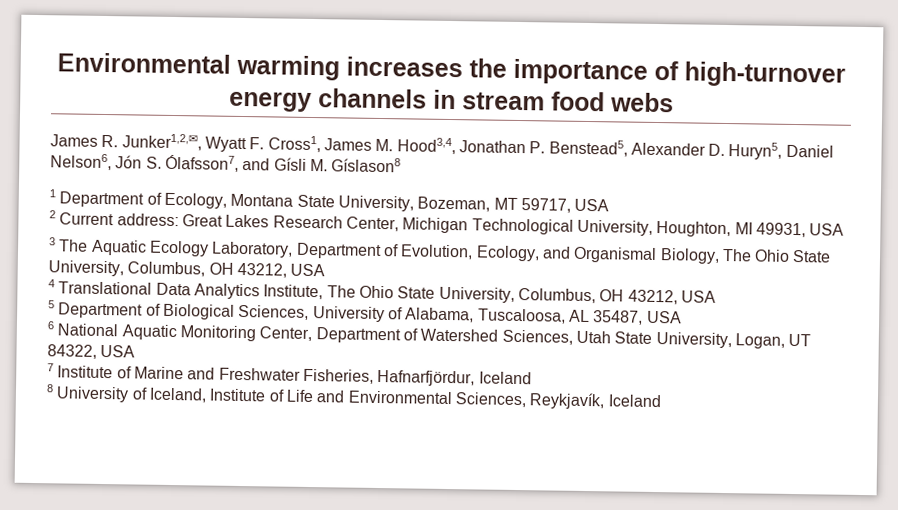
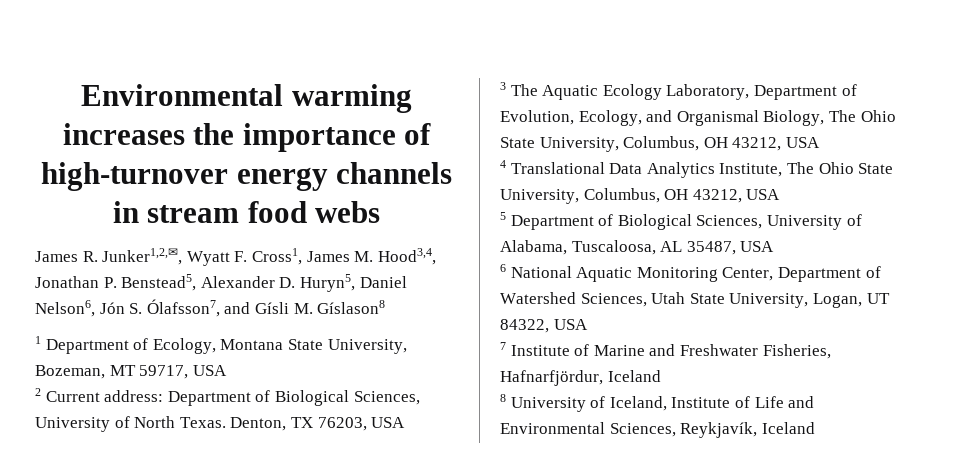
- 2 Current address: Great Lakes Research Center, Michigan Technological University, Houghton, MI 49931, USA
+ 2 Current address: Department of Biological Sciences, University of North Texas. Denton, TX 76203, USA

